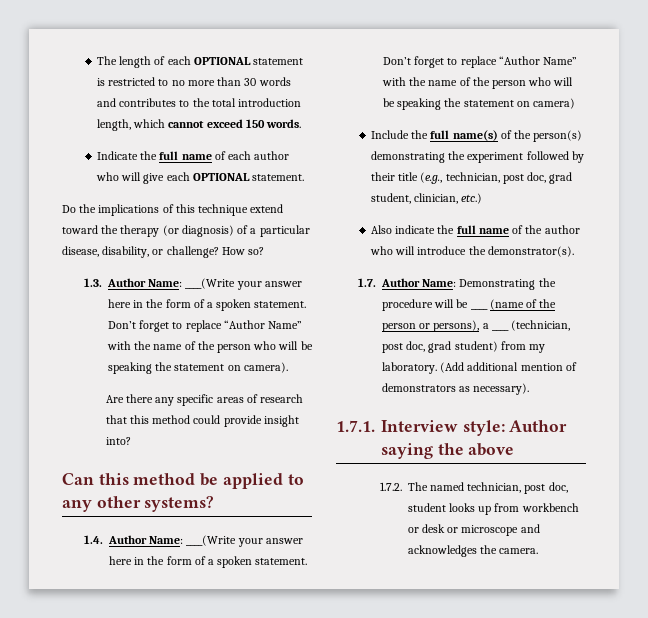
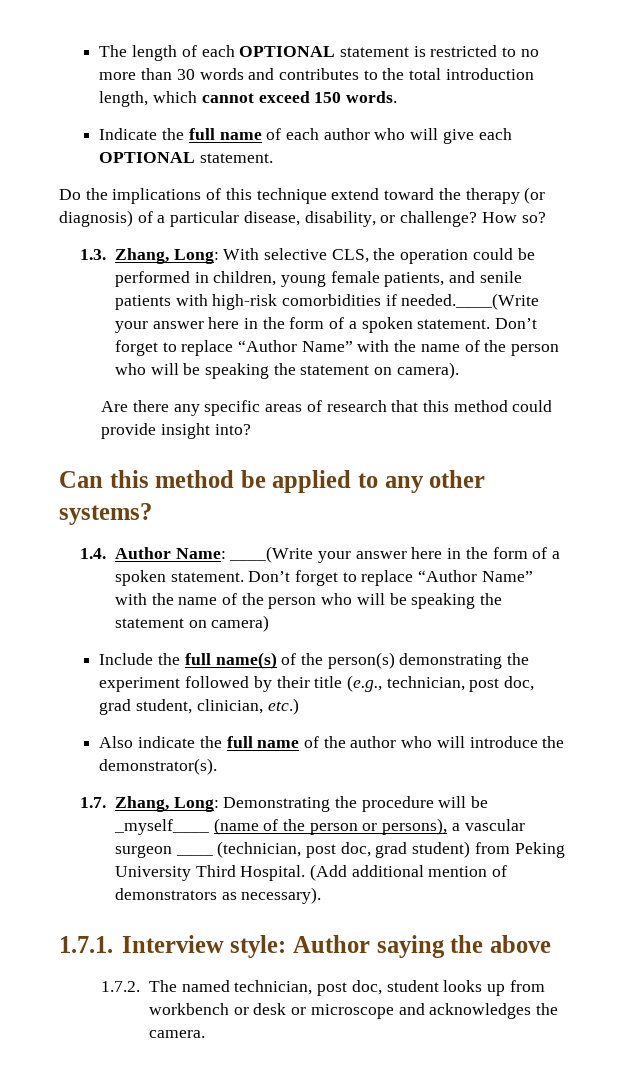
- 1.3. Author Name: ____(Write your answer here in the form of a spoken statement.
+ 1.3. Zhang, Long: With selective CLS, the operation could be performed in children, young female patients, and senile patients with high-risk comorbidities if needed.____(Write your answer here in the form of a spoken statement.
- 1.7. Author Name: Demonstrating the procedure will be ____ (name of the person or persons), a ____ (technician, post doc, grad student) from my laboratory.
+ 1.7. Zhang, Long: Demonstrating the procedure will be _myself____ (name of the person or persons), a vascular surgeon ____ (technician, post doc, grad student) from Peking University Third Hospital.

